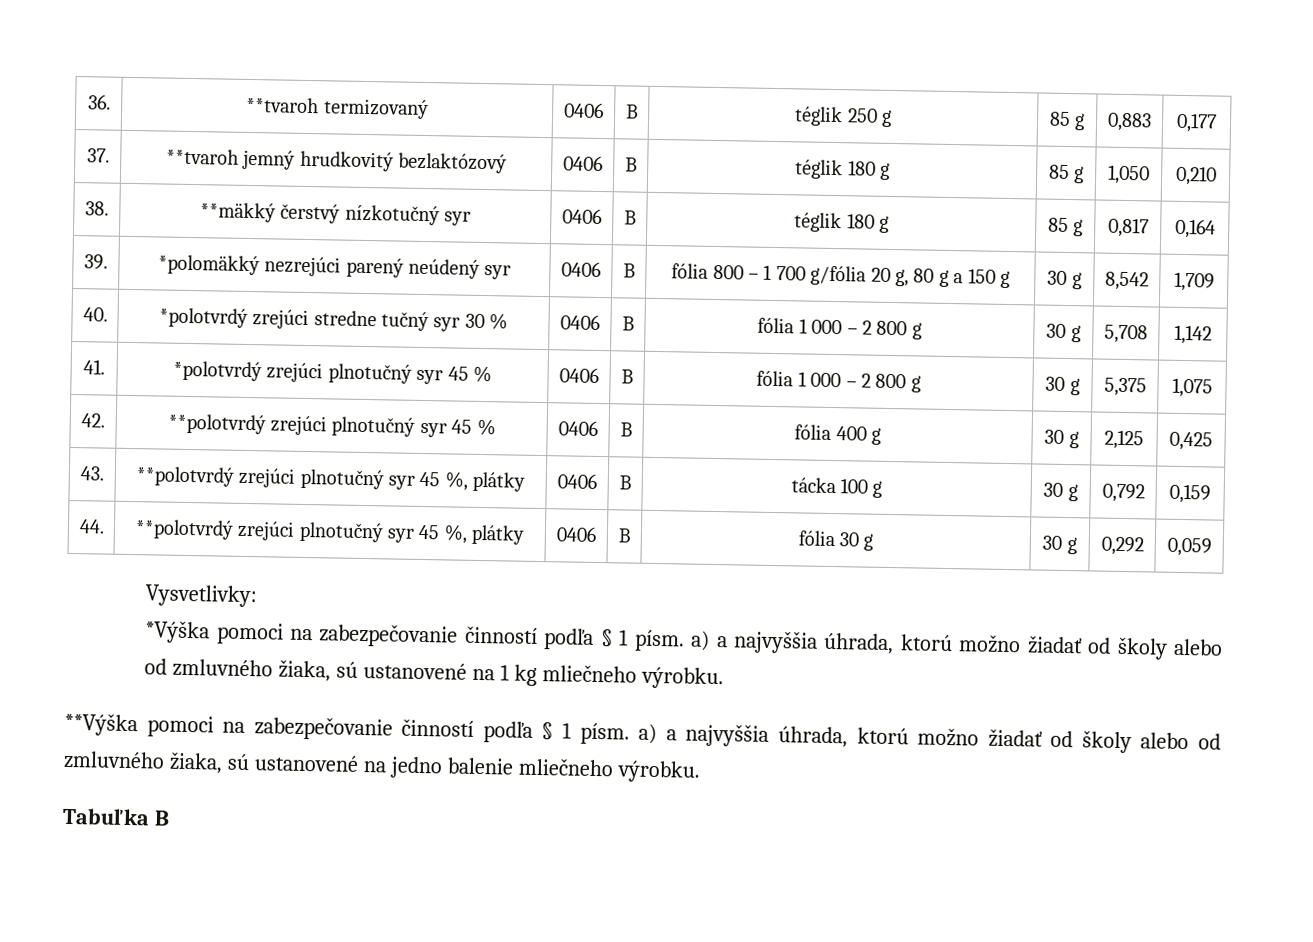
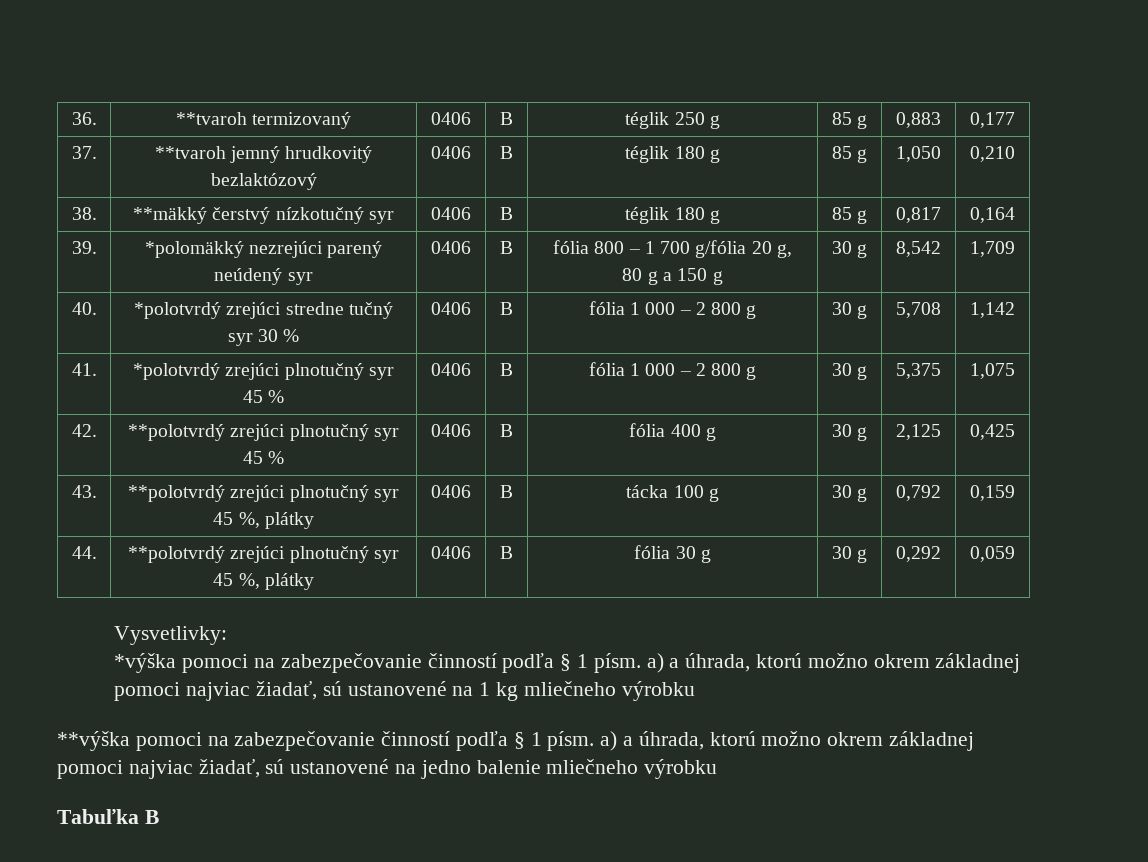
- *Výška pomoci na zabezpečovanie činností podľa § 1 písm. a) a najvyššia úhrada, ktorú možno žiadať od školy alebo od zmluvného žiaka, sú ustanovené na 1 kg mliečneho výrobku.
- **Výška pomoci na zabezpečovanie činností podľa § 1 písm. a) a najvyššia úhrada, ktorú možno žiadať od školy alebo od zmluvného žiaka, sú ustanovené na jedno balenie mliečneho výrobku.
+ *výška pomoci na zabezpečovanie činností podľa § 1 písm. a) a úhrada, ktorú možno okrem základnej pomoci najviac žiadať, sú ustanovené na 1 kg mliečneho výrobku
+ **výška pomoci na zabezpečovanie činností podľa § 1 písm. a) a úhrada, ktorú možno okrem základnej pomoci najviac žiadať, sú ustanovené na jedno balenie mliečneho výrobku

